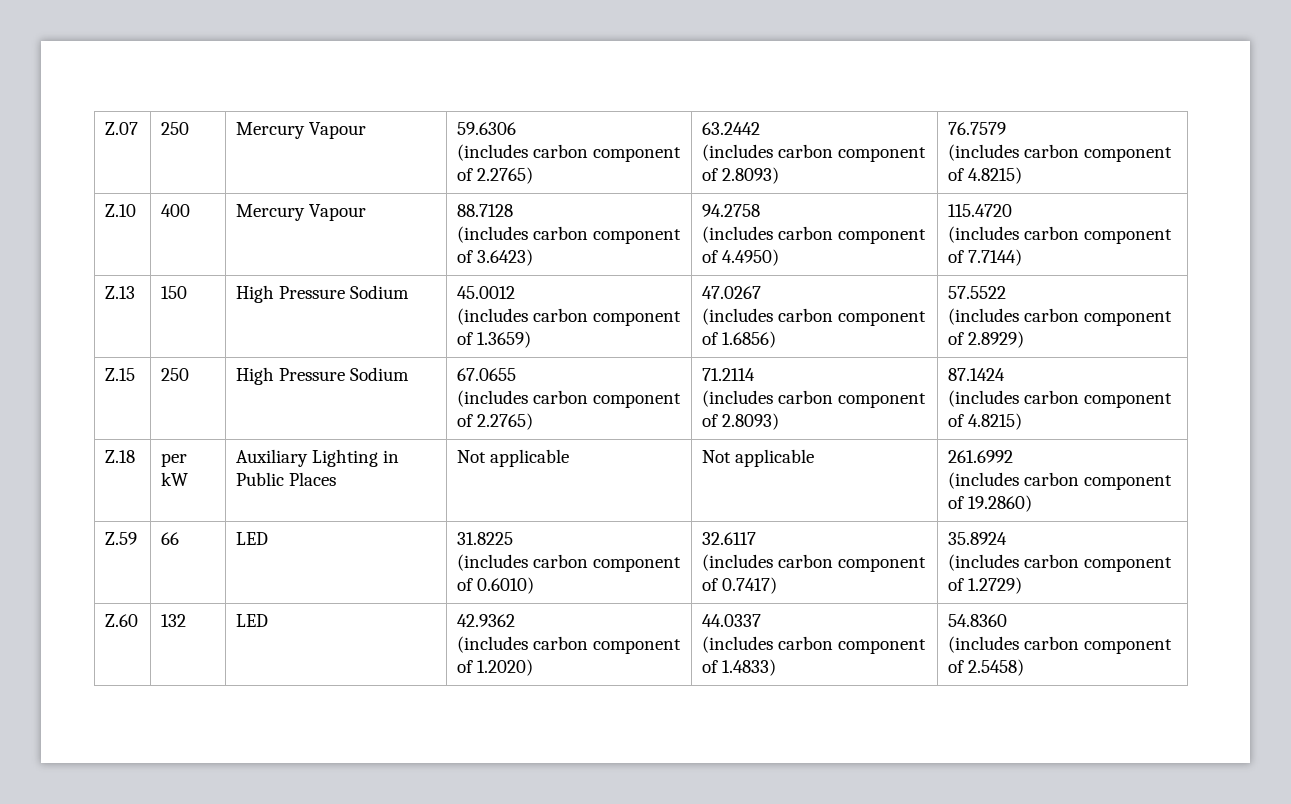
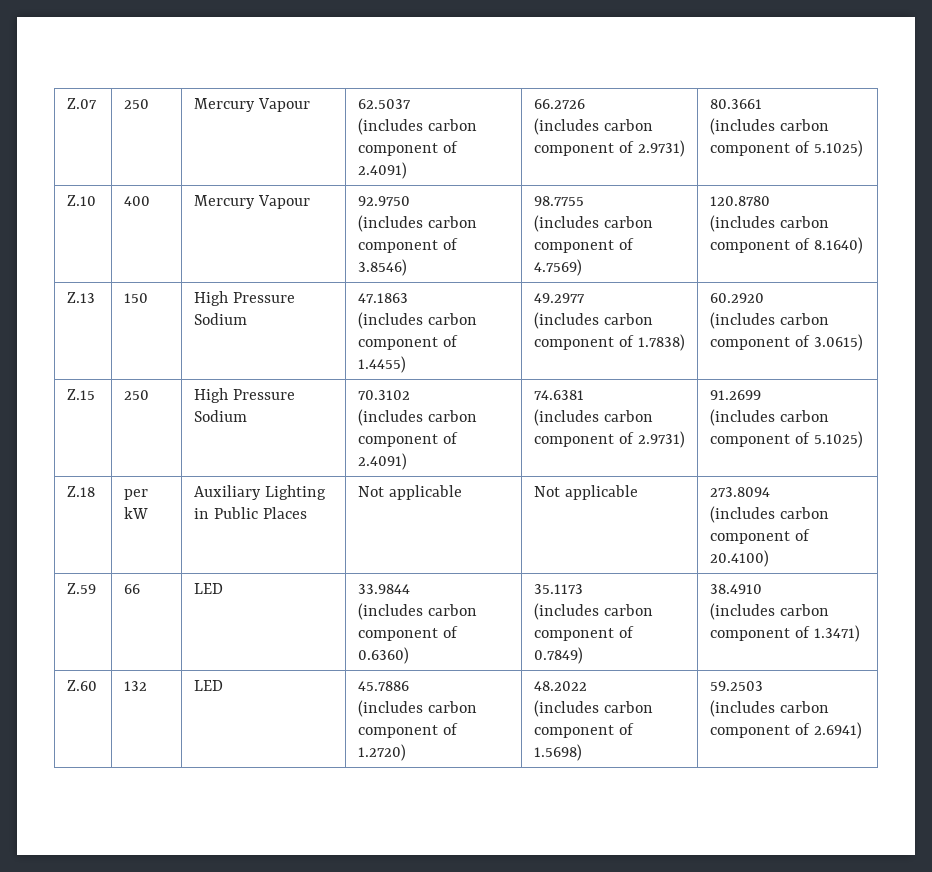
- Z.07 | 250 | Mercury Vapour | 59.6306
- (includes carbon component of 2.2765) | 63.2442
- (includes carbon component of 2.8093) | 76.7579
- (includes carbon component of 4.8215)
+ Z.07 | 250 | Mercury Vapour | 62.5037
+ (includes carbon component of 2.4091) | 66.2726
+ (includes carbon component of 2.9731) | 80.3661
+ (includes carbon component of 5.1025)
- Z.10 | 400 | Mercury Vapour | 88.7128
- (includes carbon component of 3.6423) | 94.2758
- (includes carbon component of 4.4950) | 115.4720
- (includes carbon component of 7.7144)
+ Z.10 | 400 | Mercury Vapour | 92.9750
+ (includes carbon component of 3.8546) | 98.7755
+ (includes carbon component of 4.7569) | 120.8780
+ (includes carbon component of 8.1640)
- Z.13 | 150 | High Pressure Sodium | 45.0012
- (includes carbon component of 1.3659) | 47.0267
- (includes carbon component of 1.6856) | 57.5522
- (includes carbon component of 2.8929)
+ Z.13 | 150 | High Pressure Sodium | 47.1863
+ (includes carbon component of 1.4455) | 49.2977
+ (includes carbon component of 1.7838) | 60.2920
+ (includes carbon component of 3.0615)
- Z.15 | 250 | High Pressure Sodium | 67.0655
- (includes carbon component of 2.2765) | 71.2114
- (includes carbon component of 2.8093) | 87.1424
- (includes carbon component of 4.8215)
+ Z.15 | 250 | High Pressure Sodium | 70.3102
+ (includes carbon component of 2.4091) | 74.6381
+ (includes carbon component of 2.9731) | 91.2699
+ (includes carbon component of 5.1025)
- Z.18 | per kW | Auxiliary Lighting in Public Places | Not applicable | Not applicable | 261.6992
- (includes carbon component of 19.2860)
+ Z.18 | per kW | Auxiliary Lighting in Public Places | Not applicable | Not applicable | 273.8094
+ (includes carbon component of 20.4100)
- Z.59 | 66 | LED | 31.8225
- (includes carbon component of 0.6010) | 32.6117
- (includes carbon component of 0.7417) | 35.8924
- (includes carbon component of 1.2729)
+ Z.59 | 66 | LED | 33.9844
+ (includes carbon component of 0.6360) | 35.1173
+ (includes carbon component of 0.7849) | 38.4910
+ (includes carbon component of 1.3471)
- Z.60 | 132 | LED | 42.9362
- (includes carbon component of 1.2020) | 44.0337
- (includes carbon component of 1.4833) | 54.8360
- (includes carbon component of 2.5458)
+ Z.60 | 132 | LED | 45.7886
+ (includes carbon component of 1.2720) | 48.2022
+ (includes carbon component of 1.5698) | 59.2503
+ (includes carbon component of 2.6941)

